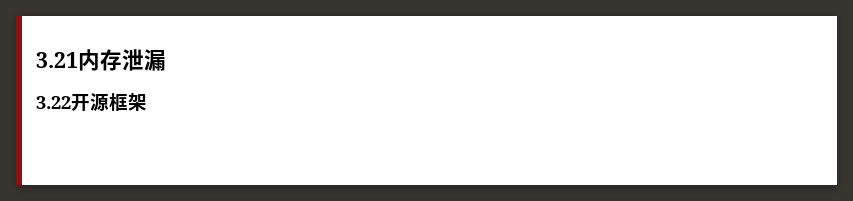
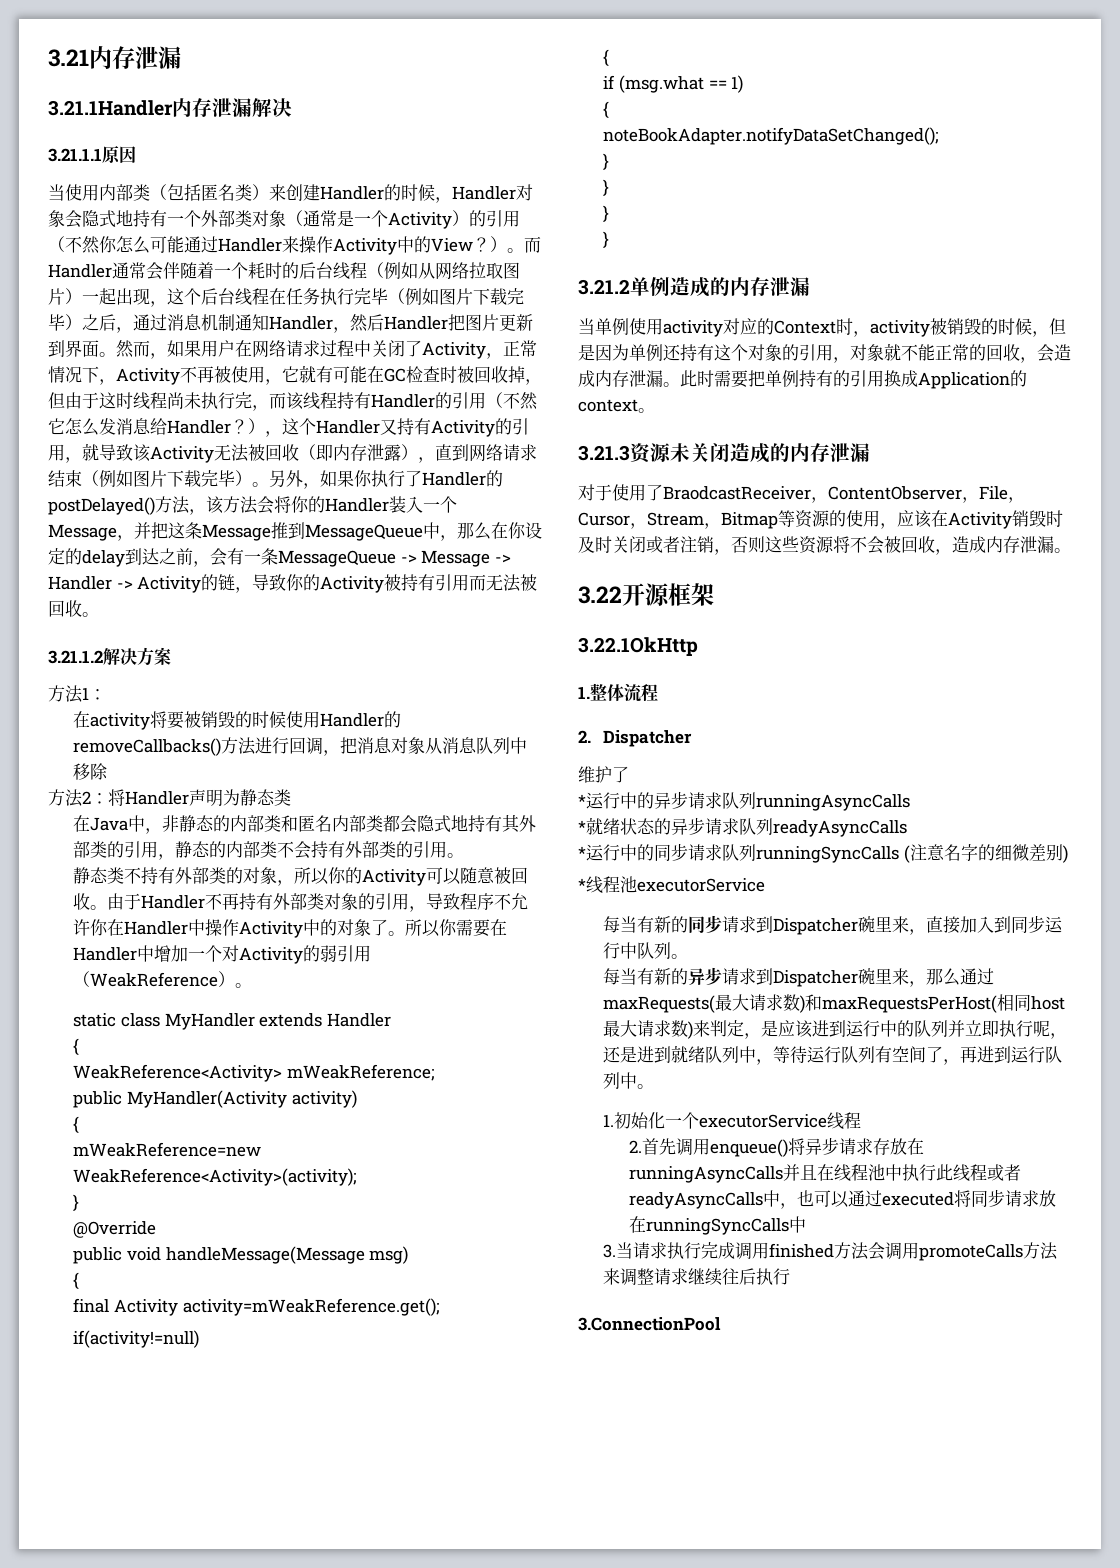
+ 3.21.1Handler内存泄漏解决
+ 3.21.1.1原因
+ 当使用内部类（包括匿名类）来创建Handler的时候，Handler对象会隐式地持有一个外部类对象（通常是一个Activity）的引用（不然你怎么可能通过Handler来操作Activity中的View？）。而Handler通常会伴随着一个耗时的后台线程（例如从网络拉取图片）一起出现，这个后台线程在任务执行完毕（例如图片下载完毕）之后，通过消息机制通知Handler，然后Handler把图片更新到界面。然而，如果用户在网络请求过程中关闭了Activity，正常情况下，Activity不再被使用，它就有可能在GC检查时被回收掉，但由于这时线程尚未执行完，而该线程持有Handler的引用（不然它怎么发消息给Handler？），这个Handler又持有Activity的引用，就导致该Activity无法被回收（即内存泄露），直到网络请求结束（例如图片下载完毕）。另外，如果你执行了Handler的postDelayed()方法，该方法会将你的Handler装入一个Message，并把这条Message推到MessageQueue中，那么在你设定的delay到达之前，会有一条MessageQueue -> Message -> Handler -> Activity的链，导致你的Activity被持有引用而无法被回收。
+ 3.21.1.2解决方案
+ 方法1：
+ 在activity将要被销毁的时候使用Handler的removeCallbacks()方法进行回调，把消息对象从消息队列中移除
+ 方法2：将Handler声明为静态类
+ 在Java中，非静态的内部类和匿名内部类都会隐式地持有其外部类的引用，静态的内部类不会持有外部类的引用。
+ 静态类不持有外部类的对象，所以你的Activity可以随意被回收。由于Handler不再持有外部类对象的引用，导致程序不允许你在Handler中操作Activity中的对象了。所以你需要在Handler中增加一个对Activity的弱引用（WeakReference）。
+ static class MyHandler extends Handler
+ {
+ WeakReference<Activity> mWeakReference;
+ public MyHandler(Activity activity)
+ {
+ mWeakReference=new WeakReference<Activity>(activity);
+ }
+ @Override
+ public void handleMessage(Message msg)
+ {
+ final Activity activity=mWeakReference.get();
+ if(activity!=null)
+ {
+ if (msg.what == 1)
+ {
+ noteBookAdapter.notifyDataSetChanged();
+ }
+ }
+ }
+ }
+ 3.21.2单例造成的内存泄漏
+ 当单例使用activity对应的Context时，activity被销毁的时候，但是因为单例还持有这个对象的引用，对象就不能正常的回收，会造成内存泄漏。此时需要把单例持有的引用换成Application的context。
+ 3.21.3资源未关闭造成的内存泄漏
+ 对于使用了BraodcastReceiver，ContentObserver，File，Cursor，Stream，Bitmap等资源的使用，应该在Activity销毁时及时关闭或者注销，否则这些资源将不会被回收，造成内存泄漏。
  3.22开源框架
+ 3.22.1OkHttp
+ 1.整体流程
+ 2. Dispatcher
+ 维护了
+ *运行中的异步请求队列runningAsyncCalls
+ *就绪状态的异步请求队列readyAsyncCalls
+ *运行中的同步请求队列runningSyncCalls (注意名字的细微差别)
+ *线程池executorService
+ 每当有新的同步请求到Dispatcher碗里来，直接加入到同步运行中队列。
+ 每当有新的异步请求到Dispatcher碗里来，那么通过maxRequests(最大请求数)和maxRequestsPerHost(相同host最大请求数)来判定，是应该进到运行中的队列并立即执行呢，还是进到就绪队列中，等待运行队列有空间了，再进到运行队列中。
+ 1.初始化一个executorService线程
+ 2.首先调用enqueue()将异步请求存放在runningAsyncCalls并且在线程池中执行此线程或者readyAsyncCalls中，也可以通过executed将同步请求放在runningSyncCalls中
+ 3.当请求执行完成调用finished方法会调用promoteCalls方法来调整请求继续往后执行
+ 3.ConnectionPool

